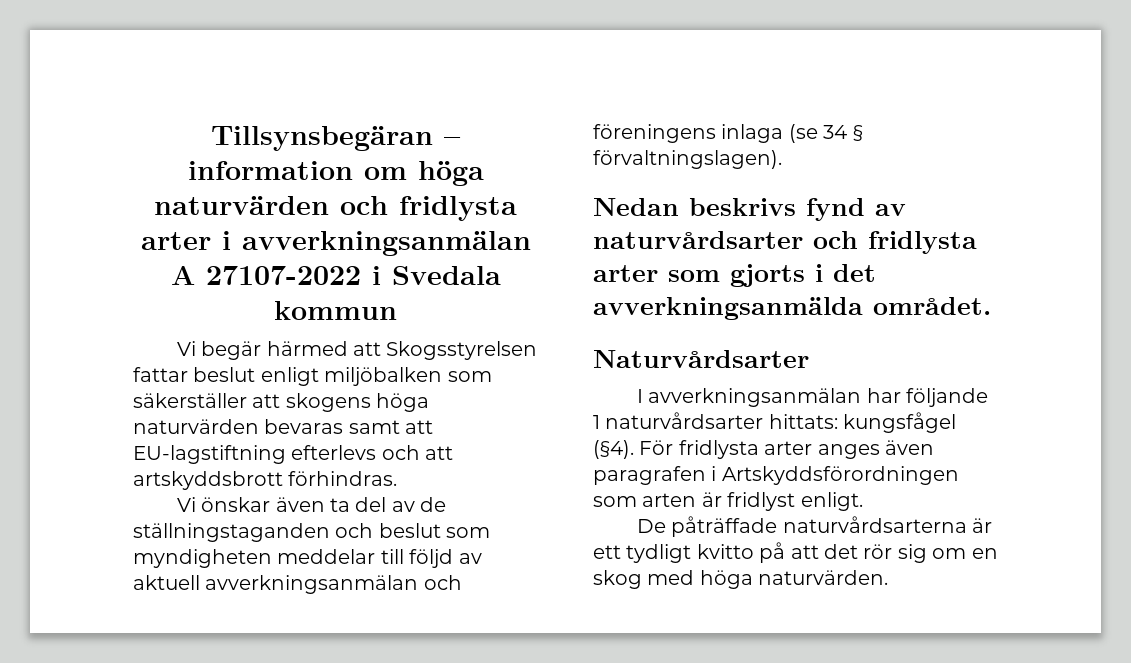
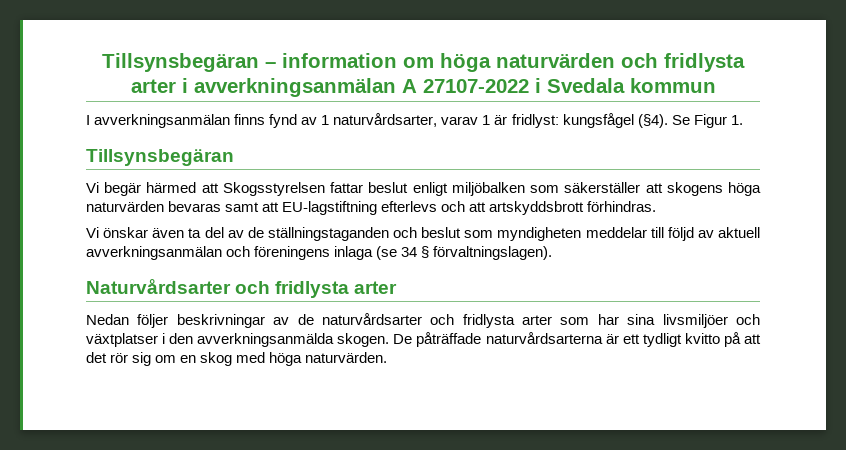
+ I avverkningsanmälan finns fynd av 1 naturvårdsarter, varav 1 är fridlyst: kungsfågel (§4). Se Figur 1.
+ Tillsynsbegäran
- Nedan beskrivs fynd av naturvårdsarter och fridlysta arter som gjorts i det avverkningsanmälda området.
- Naturvårdsarter
- I avverkningsanmälan har följande 1 naturvårdsarter hittats: kungsfågel (§4). För fridlysta arter anges även paragrafen i Artskyddsförordningen som arten är fridlyst enligt.
- De påträffade naturvårdsarterna är ett tydligt kvitto på att det rör sig om en skog med höga naturvärden.
+ Naturvårdsarter och fridlysta arter
+ Nedan följer beskrivningar av de naturvårdsarter och fridlysta arter som har sina livsmiljöer och växtplatser i den avverkningsanmälda skogen. De påträffade naturvårdsarterna är ett tydligt kvitto på att det rör sig om en skog med höga naturvärden.

